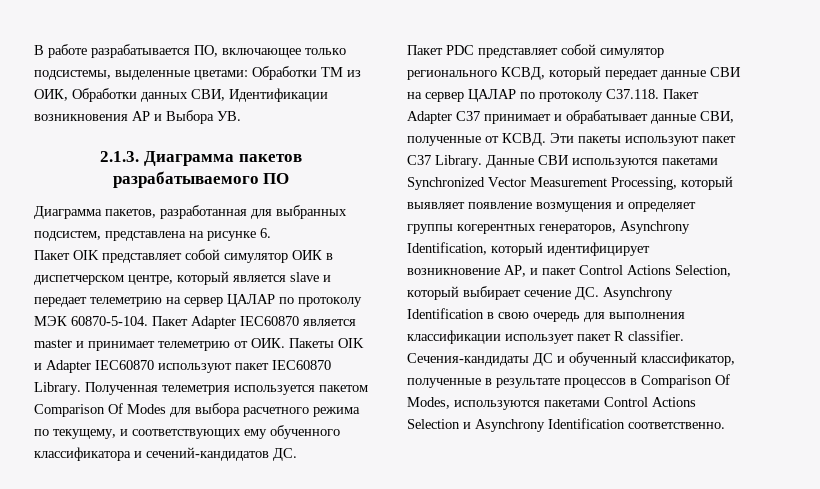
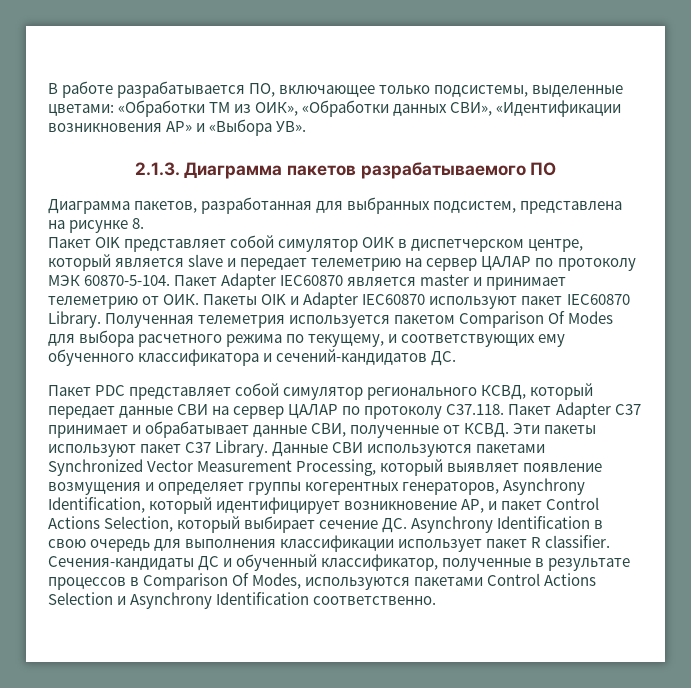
- В работе разрабатывается ПО, включающее только подсистемы, выделенные цветами: Обработки ТМ из ОИК, Обработки данных СВИ, Идентификации возникновения АР и Выбора УВ.
+ В работе разрабатывается ПО, включающее только подсистемы, выделенные цветами: «Обработки ТМ из ОИК», «Обработки данных СВИ», «Идентификации возникновения АР» и «Выбора УВ».
- Диаграмма пакетов, разработанная для выбранных подсистем, представлена на рисунке 6.
+ Диаграмма пакетов, разработанная для выбранных подсистем, представлена на рисунке 8.

